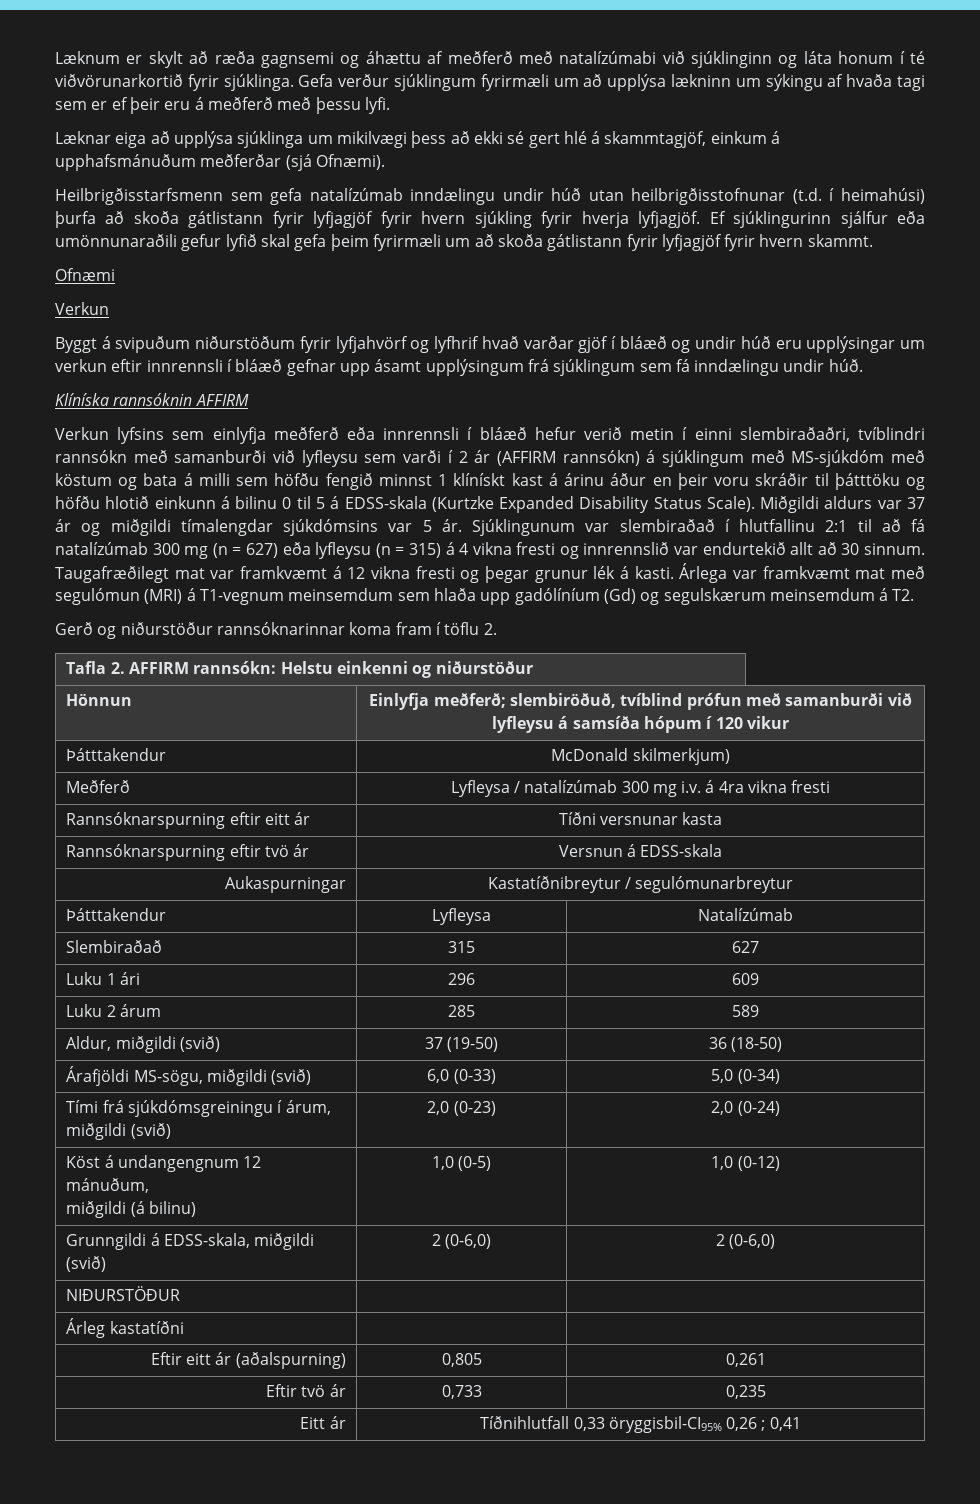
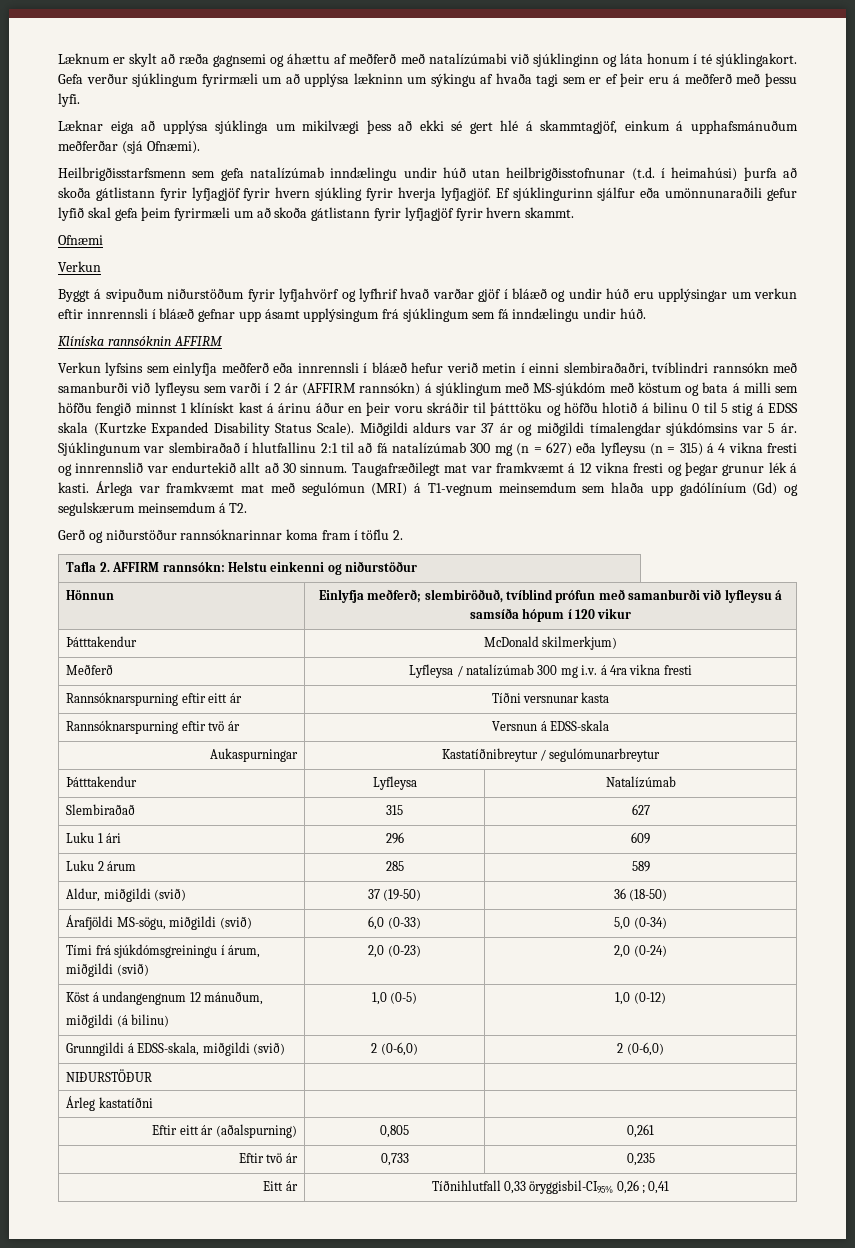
- Læknum er skylt að ræða gagnsemi og áhættu af meðferð með natalízúmabi við sjúklinginn og láta honum í té viðvörunarkortið fyrir sjúklinga.
+ Læknum er skylt að ræða gagnsemi og áhættu af meðferð með natalízúmabi við sjúklinginn og láta honum í té sjúklingakort.
- Verkun lyfsins sem einlyfja meðferð eða innrennsli í bláæð hefur verið metin í einni slembiraðaðri, tvíblindri rannsókn með samanburði við lyfleysu sem varði í 2 ár (AFFIRM rannsókn) á sjúklingum með MS-sjúkdóm með köstum og bata á milli sem höfðu fengið minnst 1 klínískt kast á árinu áður en þeir voru skráðir til þátttöku og höfðu hlotið einkunn á bilinu 0 til 5 á EDSS-skala (Kurtzke Expanded Disability Status Scale).
+ Verkun lyfsins sem einlyfja meðferð eða innrennsli í bláæð hefur verið metin í einni slembiraðaðri, tvíblindri rannsókn með samanburði við lyfleysu sem varði í 2 ár (AFFIRM rannsókn) á sjúklingum með MS-sjúkdóm með köstum og bata á milli sem höfðu fengið minnst 1 klínískt kast á árinu áður en þeir voru skráðir til þátttöku og höfðu hlotið á bilinu 0 til 5 stig á EDSS skala (Kurtzke Expanded Disability Status Scale).

